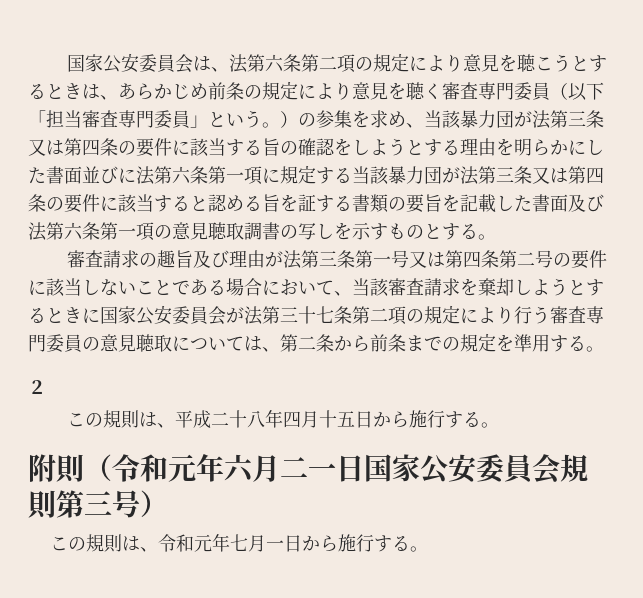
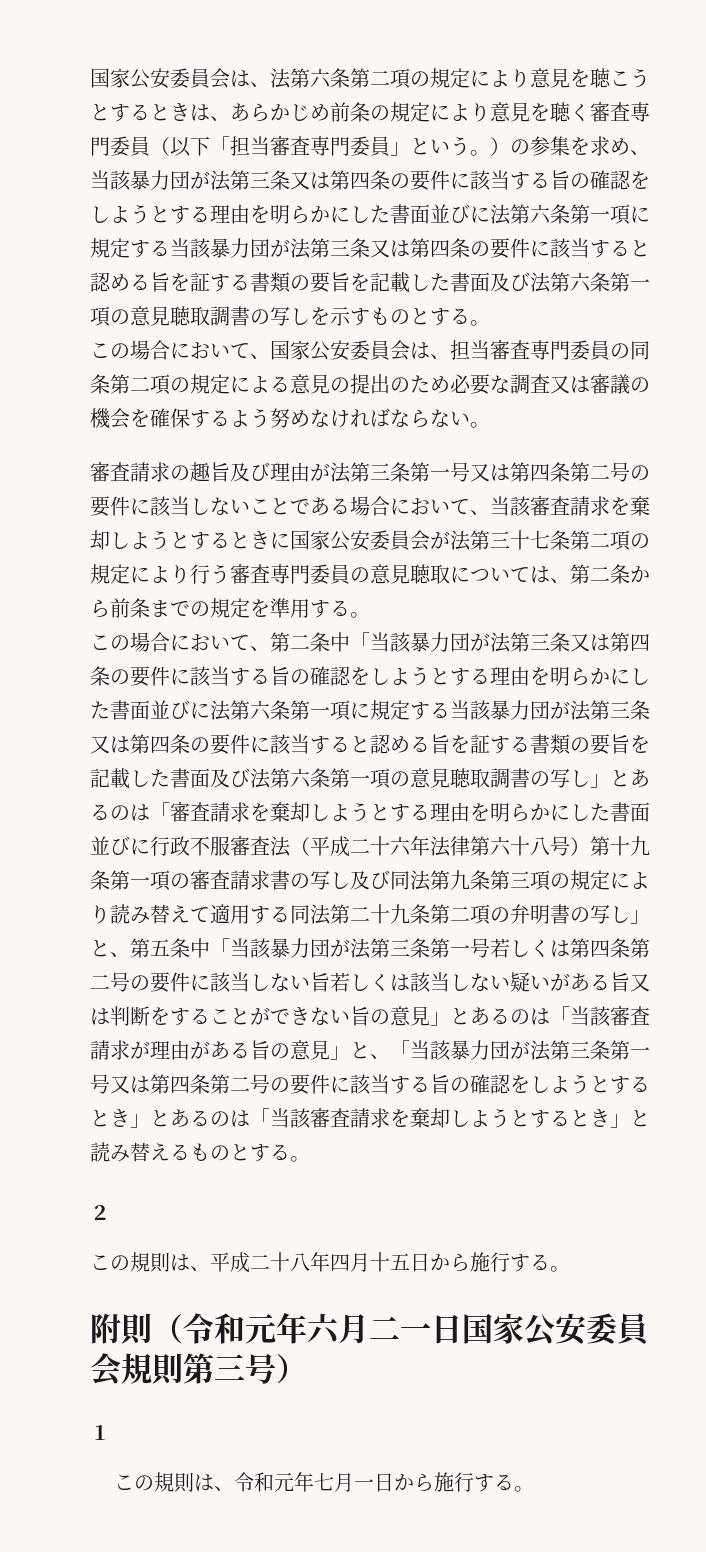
+ この場合において、国家公安委員会は、担当審査専門委員の同条第二項の規定による意見の提出のため必要な調査又は審議の機会を確保するよう努めなければならない。
+ この場合において、第二条中「当該暴力団が法第三条又は第四条の要件に該当する旨の確認をしようとする理由を明らかにした書面並びに法第六条第一項に規定する当該暴力団が法第三条又は第四条の要件に該当すると認める旨を証する書類の要旨を記載した書面及び法第六条第一項の意見聴取調書の写し」とあるのは「審査請求を棄却しようとする理由を明らかにした書面並びに行政不服審査法（平成二十六年法律第六十八号）第十九条第一項の審査請求書の写し及び同法第九条第三項の規定により読み替えて適用する同法第二十九条第二項の弁明書の写し」と、第五条中「当該暴力団が法第三条第一号若しくは第四条第二号の要件に該当しない旨若しくは該当しない疑いがある旨又は判断をすることができない旨の意見」とあるのは「当該審査請求が理由がある旨の意見」と、「当該暴力団が法第三条第一号又は第四条第二号の要件に該当する旨の確認をしようとするとき」とあるのは「当該審査請求を棄却しようとするとき」と読み替えるものとする。
+ １

